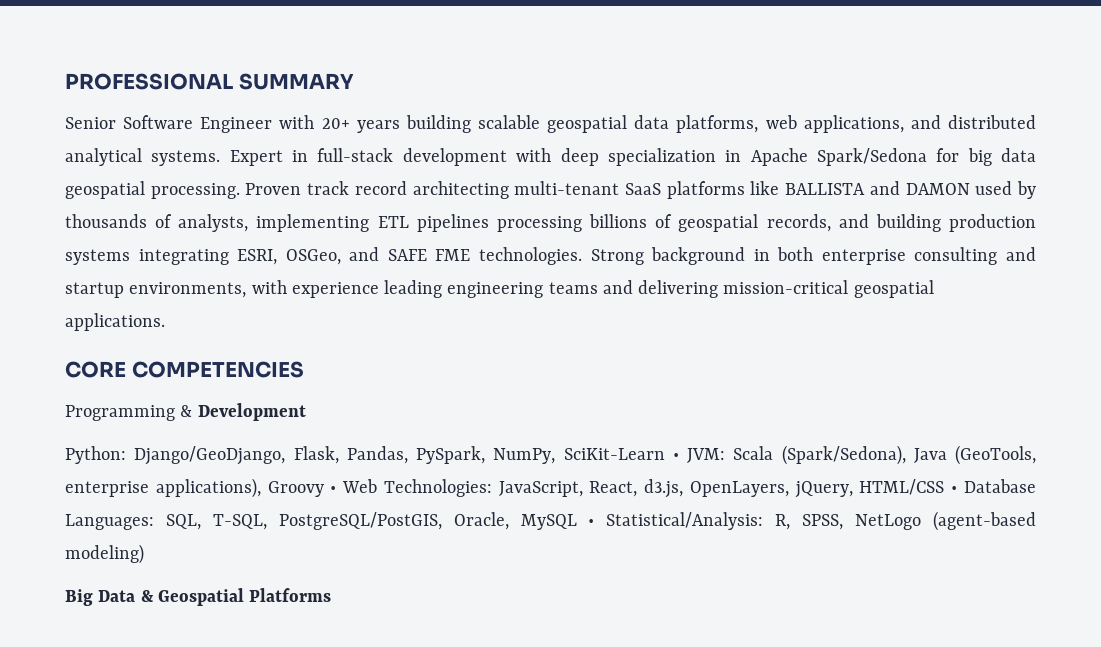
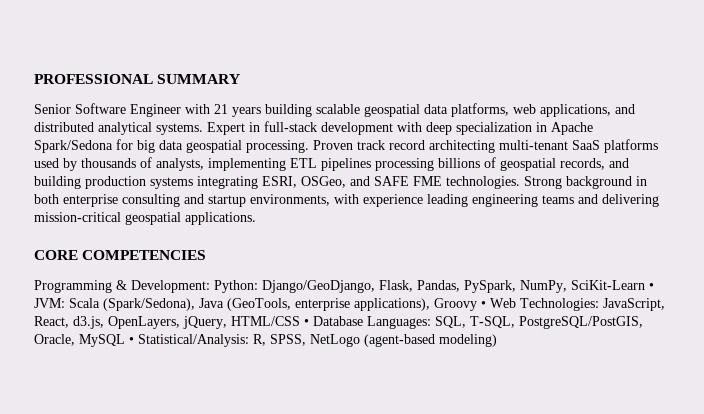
- Senior Software Engineer with 20+ years building scalable geospatial data platforms, web applications, and distributed analytical systems.
+ Senior Software Engineer with 21 years building scalable geospatial data platforms, web applications, and distributed analytical systems.
- Proven track record architecting multi-tenant SaaS platforms like BALLISTA and DAMON used by thousands of analysts, implementing ETL pipelines processing billions of geospatial records, and building production systems integrating ESRI, OSGeo, and SAFE FME technologies.
+ Proven track record architecting multi-tenant SaaS platforms used by thousands of analysts, implementing ETL pipelines processing billions of geospatial records, and building production systems integrating ESRI, OSGeo, and SAFE FME technologies.
- Programming & Development
- Python: Django/GeoDjango, Flask, Pandas, PySpark, NumPy, SciKit-Learn • JVM: Scala (Spark/Sedona), Java (GeoTools, enterprise applications), Groovy • Web Technologies: JavaScript, React, d3.js, OpenLayers, jQuery, HTML/CSS • Database Languages: SQL, T-SQL, PostgreSQL/PostGIS, Oracle, MySQL • Statistical/Analysis: R, SPSS, NetLogo (agent-based modeling)
+ Programming & Development: Python: Django/GeoDjango, Flask, Pandas, PySpark, NumPy, SciKit-Learn • JVM: Scala (Spark/Sedona), Java (GeoTools, enterprise applications), Groovy • Web Technologies: JavaScript, React, d3.js, OpenLayers, jQuery, HTML/CSS • Database Languages: SQL, T-SQL, PostgreSQL/PostGIS, Oracle, MySQL • Statistical/Analysis: R, SPSS, NetLogo (agent-based modeling)
- Big Data & Geospatial Platforms

